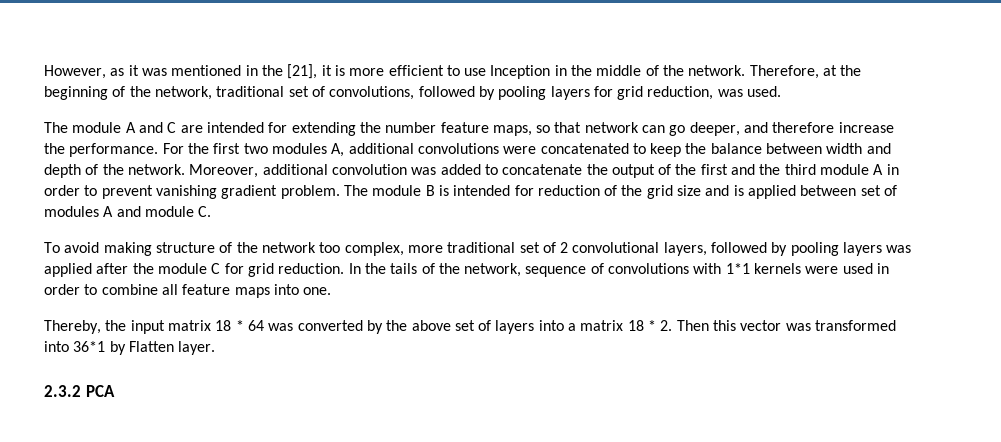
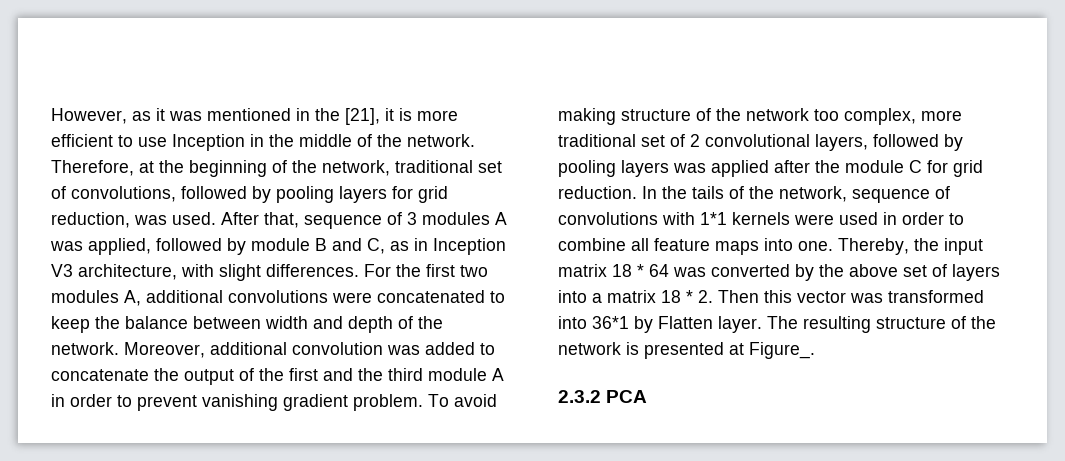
- Therefore, at the beginning of the network, traditional set of convolutions, followed by pooling layers for grid reduction, was used.
- The module A and C are intended for extending the number feature maps, so that network can go deeper, and therefore increase the performance.
+ Therefore, at the beginning of the network, traditional set of convolutions, followed by pooling layers for grid reduction, was used. After that, sequence of 3 modules A was applied, followed by module B and C, as in Inception V3 architecture, with slight differences.
- Moreover, additional convolution was added to concatenate the output of the first and the third module A in order to prevent vanishing gradient problem. The module B is intended for reduction of the grid size and is applied between set of modules A and module C.
- To avoid making structure of the network too complex, more traditional set of 2 convolutional layers, followed by pooling layers was applied after the module C for grid reduction.
+ Moreover, additional convolution was added to concatenate the output of the first and the third module A in order to prevent vanishing gradient problem. To avoid making structure of the network too complex, more traditional set of 2 convolutional layers, followed by pooling layers was applied after the module C for grid reduction.
- In the tails of the network, sequence of convolutions with 1*1 kernels were used in order to combine all feature maps into one.
- Thereby, the input matrix 18 * 64 was converted by the above set of layers into a matrix 18 * 2. Then this vector was transformed into 36*1 by Flatten layer.
+ In the tails of the network, sequence of convolutions with 1*1 kernels were used in order to combine all feature maps into one. Thereby, the input matrix 18 * 64 was converted by the above set of layers into a matrix 18 * 2. Then this vector was transformed into 36*1 by Flatten layer. The resulting structure of the network is presented at Figure_.

